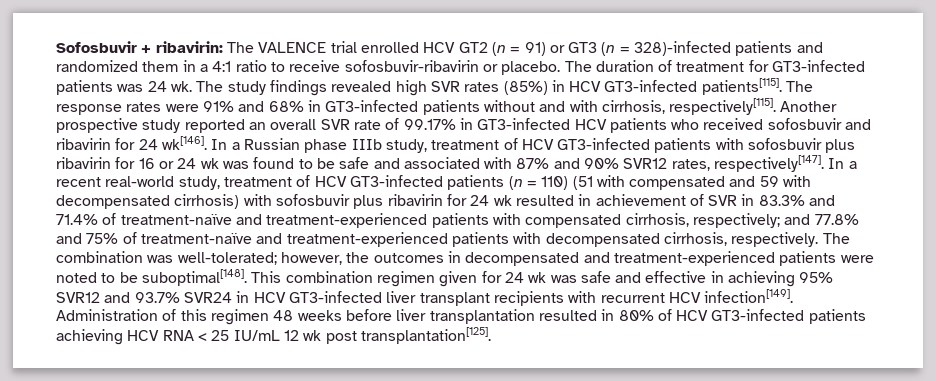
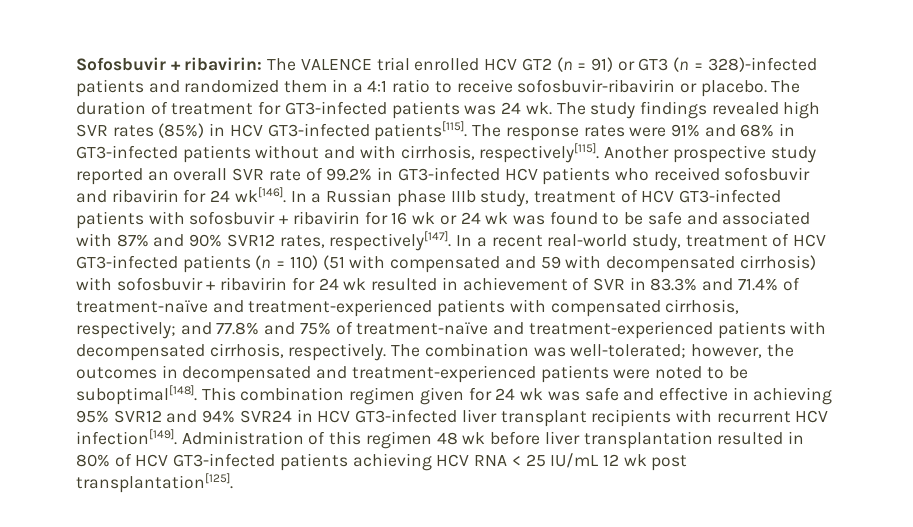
- Another prospective study reported an overall SVR rate of 99.17% in GT3-infected HCV patients who received sofosbuvir and ribavirin for 24 wk[146].
+ Another prospective study reported an overall SVR rate of 99.2% in GT3-infected HCV patients who received sofosbuvir and ribavirin for 24 wk[146].
- In a Russian phase IIIb study, treatment of HCV GT3-infected patients with sofosbuvir plus ribavirin for 16 or 24 wk was found to be safe and associated with 87% and 90% SVR12 rates, respectively[147].
+ In a Russian phase IIIb study, treatment of HCV GT3-infected patients with sofosbuvir + ribavirin for 16 wk or 24 wk was found to be safe and associated with 87% and 90% SVR12 rates, respectively[147].
- In a recent real-world study, treatment of HCV GT3-infected patients (n = 110) (51 with compensated and 59 with decompensated cirrhosis) with sofosbuvir plus ribavirin for 24 wk resulted in achievement of SVR in 83.3% and 71.4% of treatment-naïve and treatment-experienced patients with compensated cirrhosis, respectively; and 77.8% and 75% of treatment-naïve and treatment-experienced patients with decompensated cirrhosis, respectively.
+ In a recent real-world study, treatment of HCV GT3-infected patients (n = 110) (51 with compensated and 59 with decompensated cirrhosis) with sofosbuvir + ribavirin for 24 wk resulted in achievement of SVR in 83.3% and 71.4% of treatment-naïve and treatment-experienced patients with compensated cirrhosis, respectively; and 77.8% and 75% of treatment-naïve and treatment-experienced patients with decompensated cirrhosis, respectively.
- This combination regimen given for 24 wk was safe and effective in achieving 95% SVR12 and 93.7% SVR24 in HCV GT3-infected liver transplant recipients with recurrent HCV infection[149].
+ This combination regimen given for 24 wk was safe and effective in achieving 95% SVR12 and 94% SVR24 in HCV GT3-infected liver transplant recipients with recurrent HCV infection[149].
- Administration of this regimen 48 weeks before liver transplantation resulted in 80% of HCV GT3-infected patients achieving HCV RNA < 25 IU/mL 12 wk post transplantation[125].
+ Administration of this regimen 48 wk before liver transplantation resulted in 80% of HCV GT3-infected patients achieving HCV RNA < 25 IU/mL 12 wk post transplantation[125].

